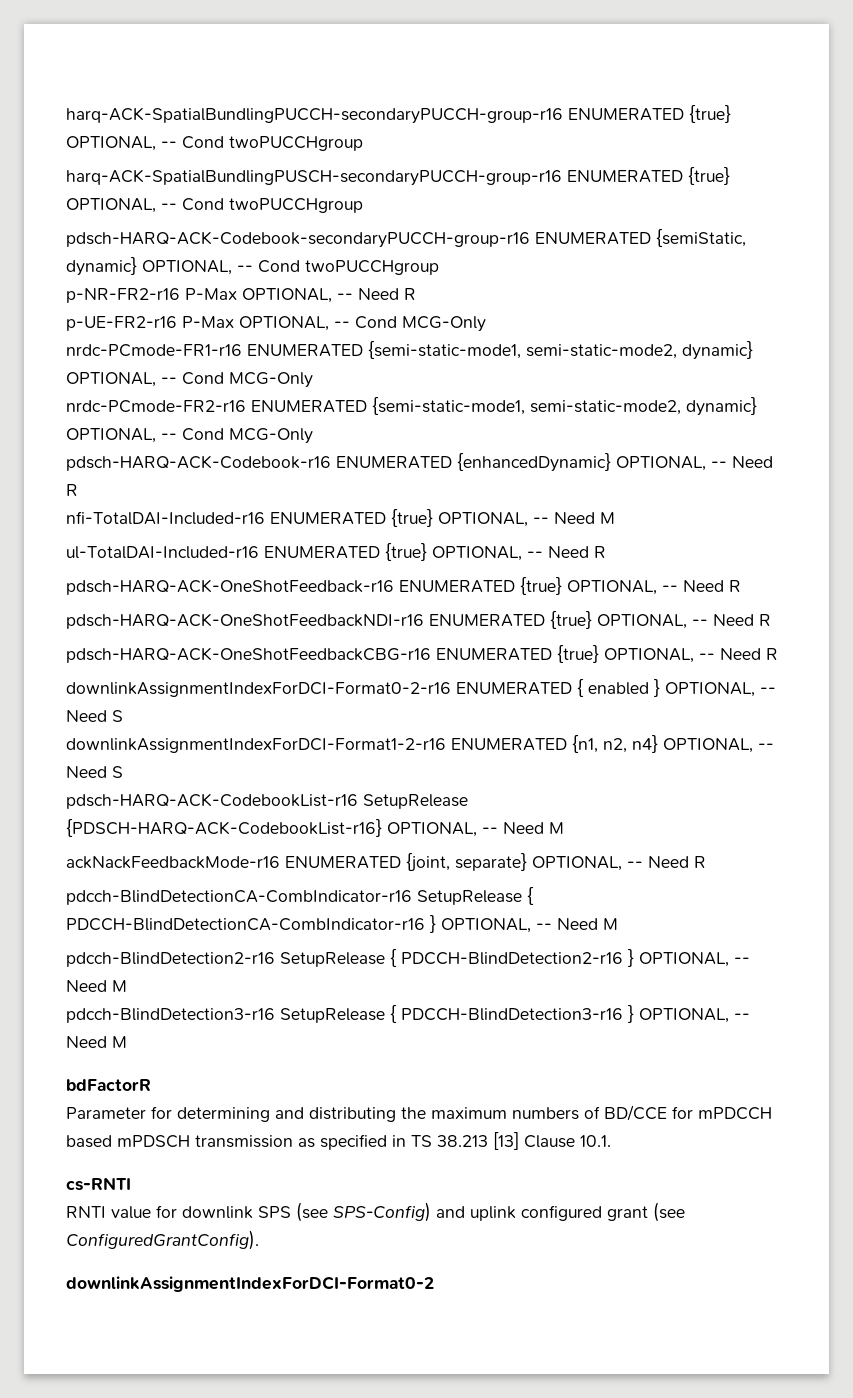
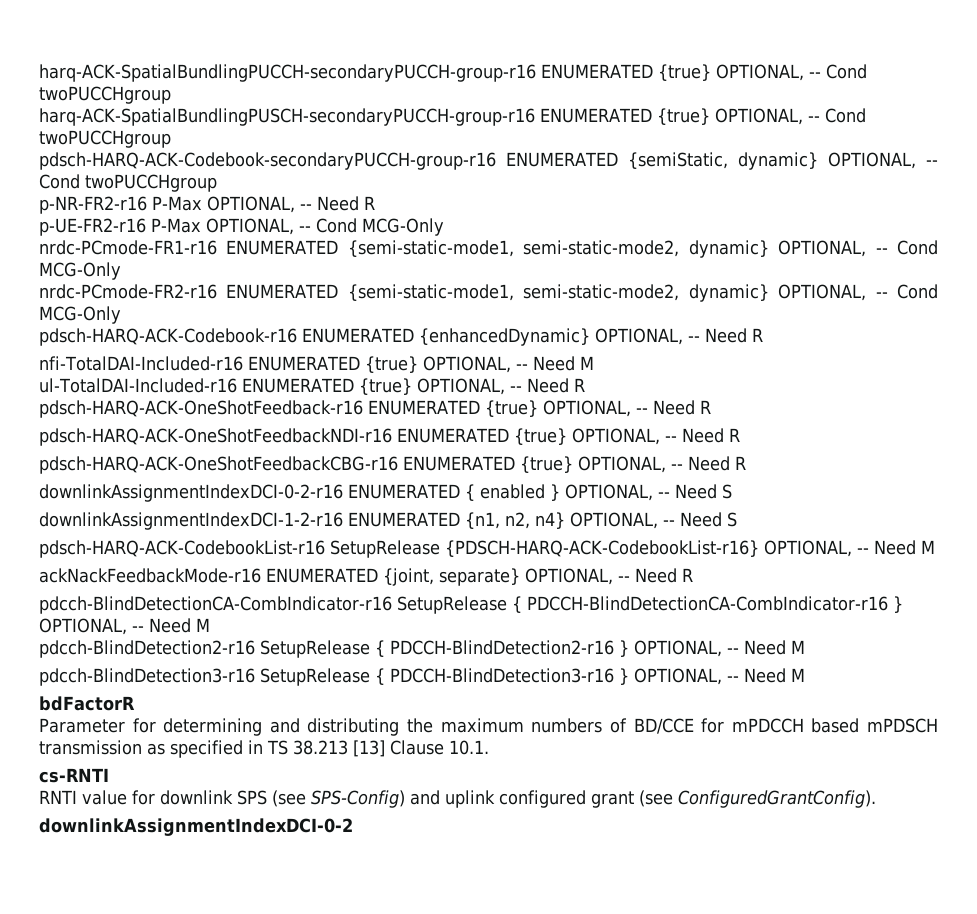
- downlinkAssignmentIndexForDCI-Format0-2-r16 ENUMERATED { enabled } OPTIONAL, -- Need S
+ downlinkAssignmentIndexDCI-0-2-r16 ENUMERATED { enabled } OPTIONAL, -- Need S
- downlinkAssignmentIndexForDCI-Format1-2-r16 ENUMERATED {n1, n2, n4} OPTIONAL, -- Need S
+ downlinkAssignmentIndexDCI-1-2-r16 ENUMERATED {n1, n2, n4} OPTIONAL, -- Need S
- downlinkAssignmentIndexForDCI-Format0-2
+ downlinkAssignmentIndexDCI-0-2

